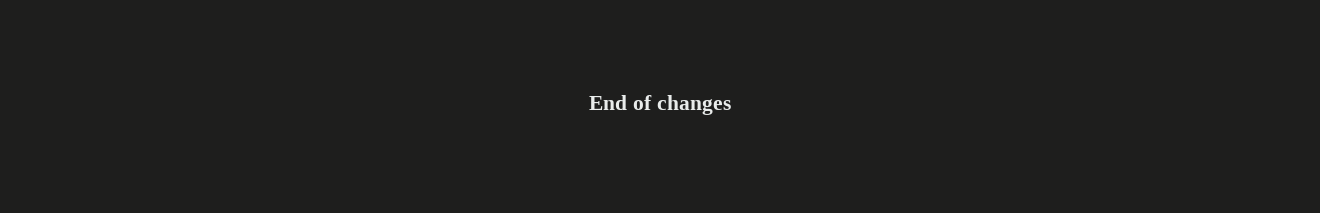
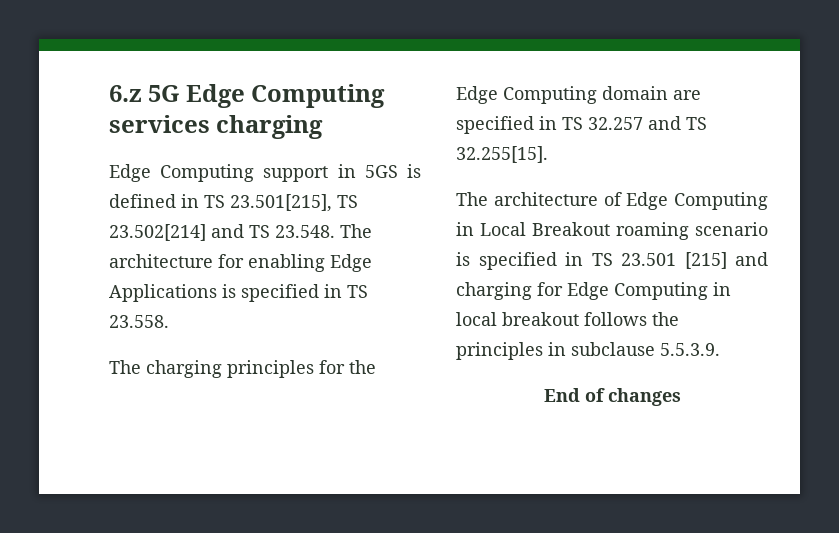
+ 6.z 5G Edge Computing services charging
+ Edge Computing support in 5GS is defined in TS 23.501[215], TS 23.502[214] and TS 23.548. The architecture for enabling Edge Applications is specified in TS 23.558.
+ The charging principles for the Edge Computing domain are specified in TS 32.257 and TS 32.255[15].
+ The architecture of Edge Computing in Local Breakout roaming scenario is specified in TS 23.501 [215] and charging for Edge Computing in local breakout follows the principles in subclause 5.5.3.9.

